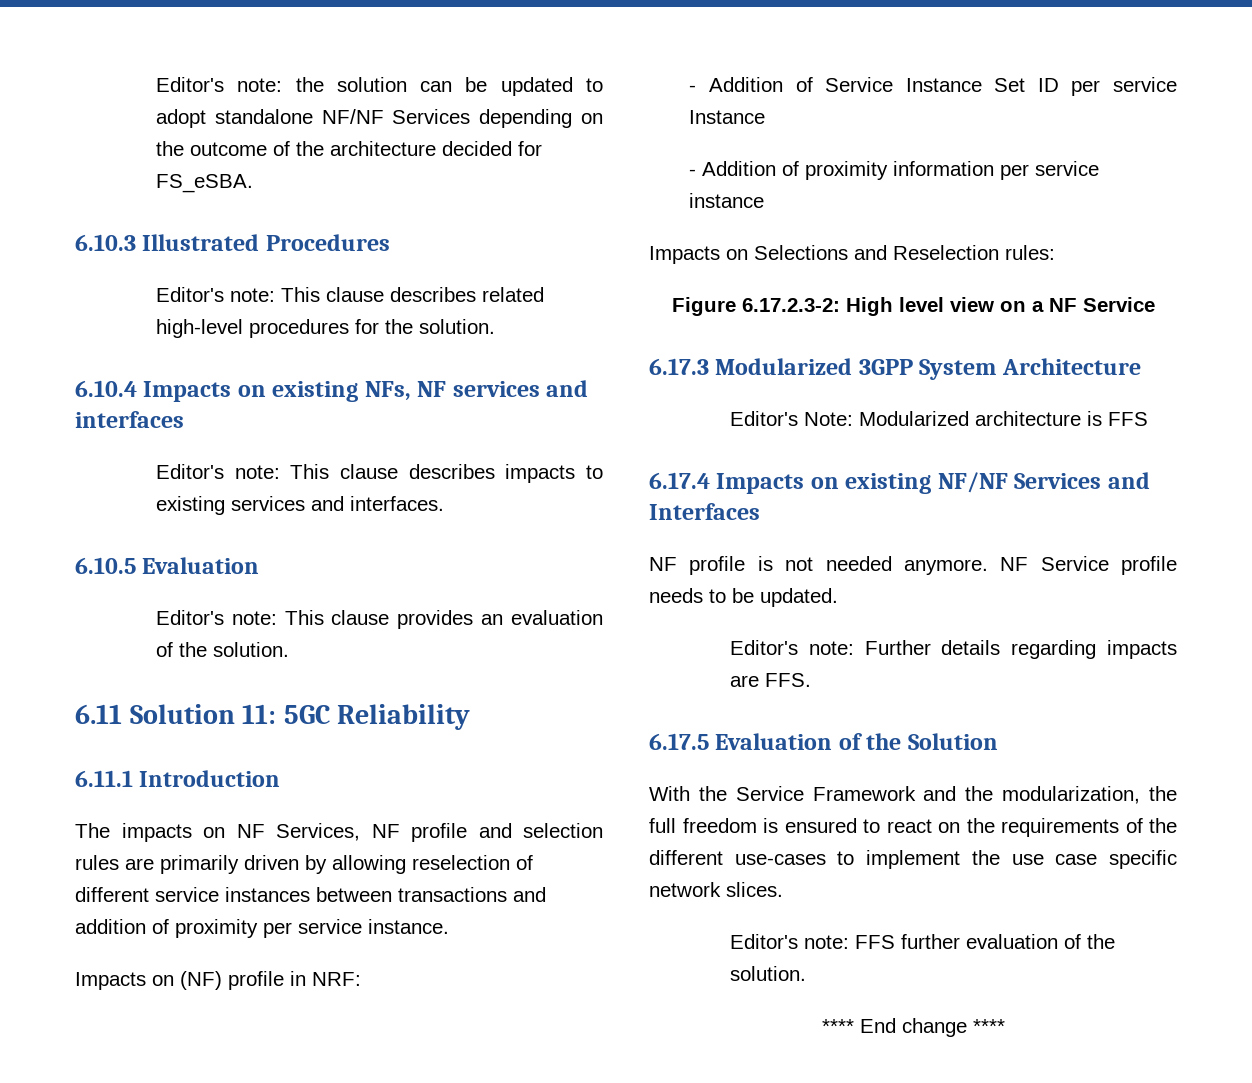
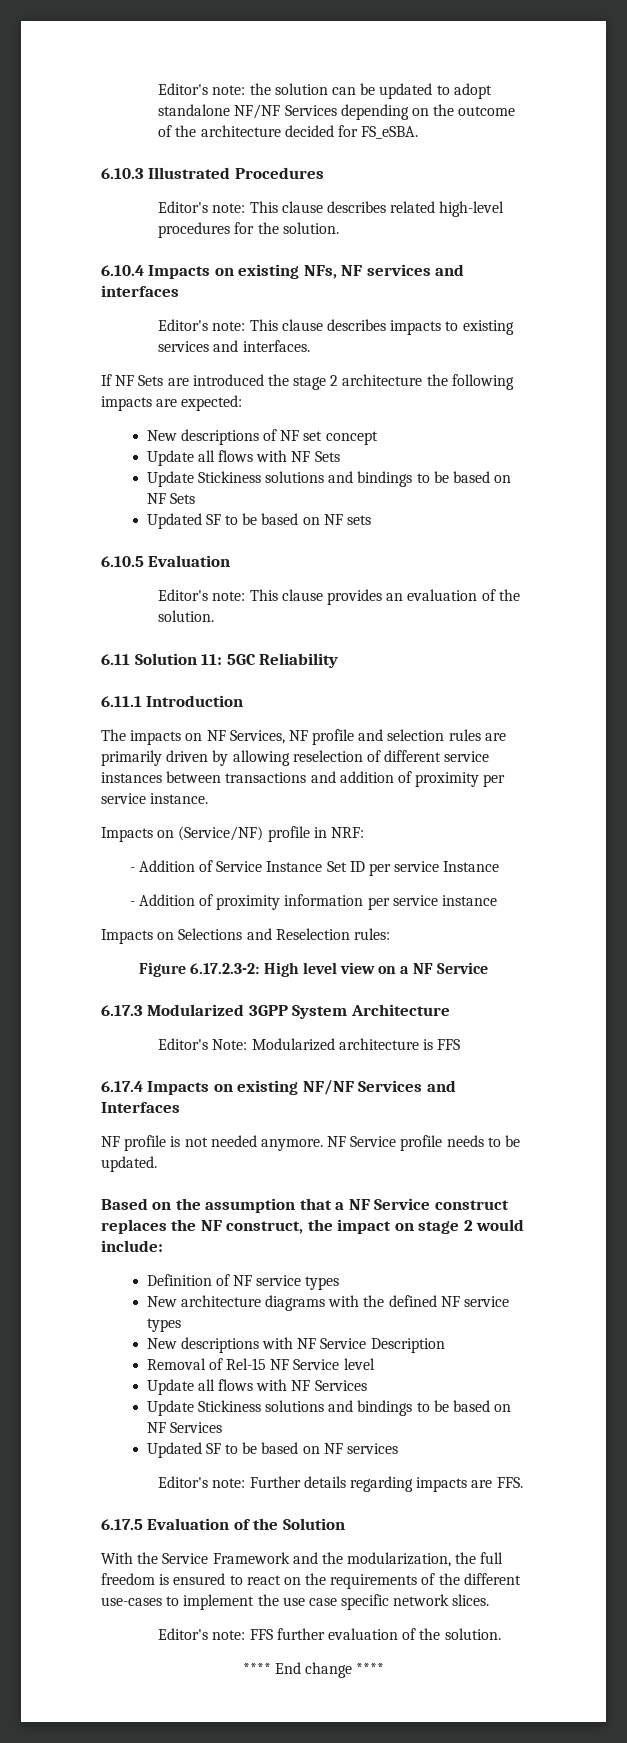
+ If NF Sets are introduced the stage 2 architecture the following impacts are expected:
+ New descriptions of NF set concept
+ Update all flows with NF Sets
+ Update Stickiness solutions and bindings to be based on NF Sets
+ Updated SF to be based on NF sets
- Impacts on (NF) profile in NRF:
+ Impacts on (Service/NF) profile in NRF:
+ Based on the assumption that a NF Service construct replaces the NF construct, the impact on stage 2 would include:
+ Definition of NF service types
+ New architecture diagrams with the defined NF service types
+ New descriptions with NF Service Description
+ Removal of Rel-15 NF Service level
+ Update all flows with NF Services
+ Update Stickiness solutions and bindings to be based on NF Services
+ Updated SF to be based on NF services

